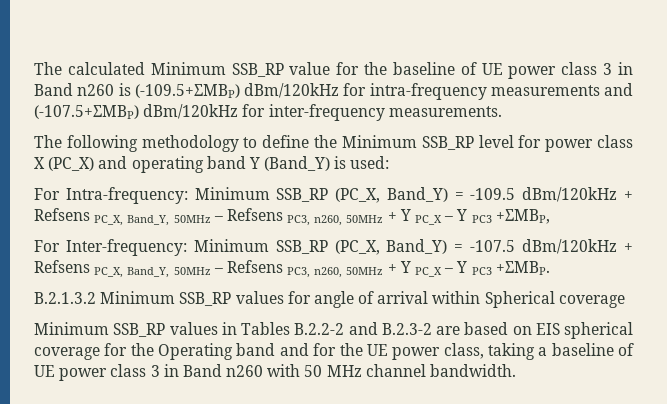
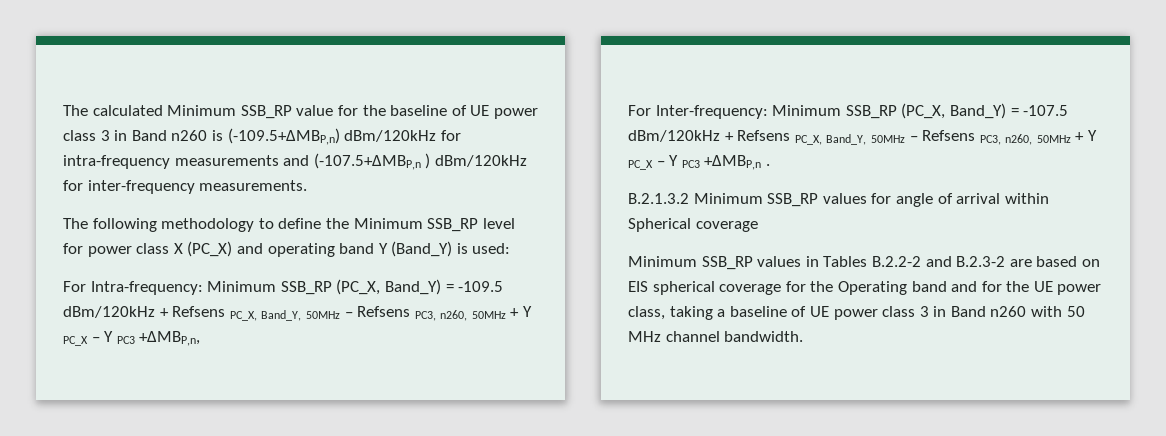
- The calculated Minimum SSB_RP value for the baseline of UE power class 3 in Band n260 is (-109.5+ΣMBP) dBm/120kHz for intra-frequency measurements and (-107.5+ΣMBP) dBm/120kHz for inter-frequency measurements.
+ The calculated Minimum SSB_RP value for the baseline of UE power class 3 in Band n260 is (-109.5+∆MBP,n) dBm/120kHz for intra-frequency measurements and (-107.5+∆MBP,n ) dBm/120kHz for inter-frequency measurements.
- For Intra-frequency: Minimum SSB_RP (PC_X, Band_Y) = -109.5 dBm/120kHz + Refsens PC_X, Band_Y, 50MHz – Refsens PC3, n260, 50MHz + Y PC_X – Y PC3 +ΣMBP,
+ For Intra-frequency: Minimum SSB_RP (PC_X, Band_Y) = -109.5 dBm/120kHz + Refsens PC_X, Band_Y, 50MHz – Refsens PC3, n260, 50MHz + Y PC_X – Y PC3 +∆MBP,n,
- For Inter-frequency: Minimum SSB_RP (PC_X, Band_Y) = -107.5 dBm/120kHz + Refsens PC_X, Band_Y, 50MHz – Refsens PC3, n260, 50MHz + Y PC_X – Y PC3 +ΣMBP.
+ For Inter-frequency: Minimum SSB_RP (PC_X, Band_Y) = -107.5 dBm/120kHz + Refsens PC_X, Band_Y, 50MHz – Refsens PC3, n260, 50MHz + Y PC_X – Y PC3 +∆MBP,n .

